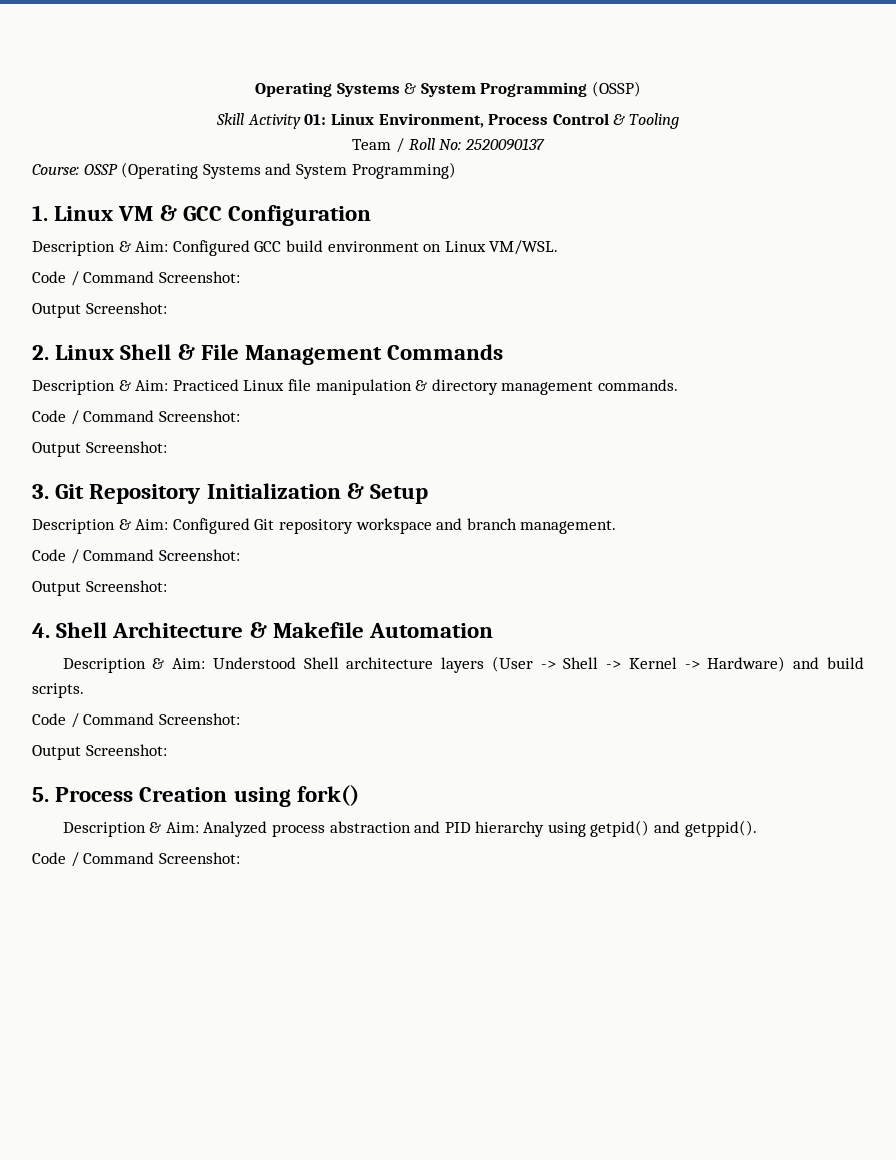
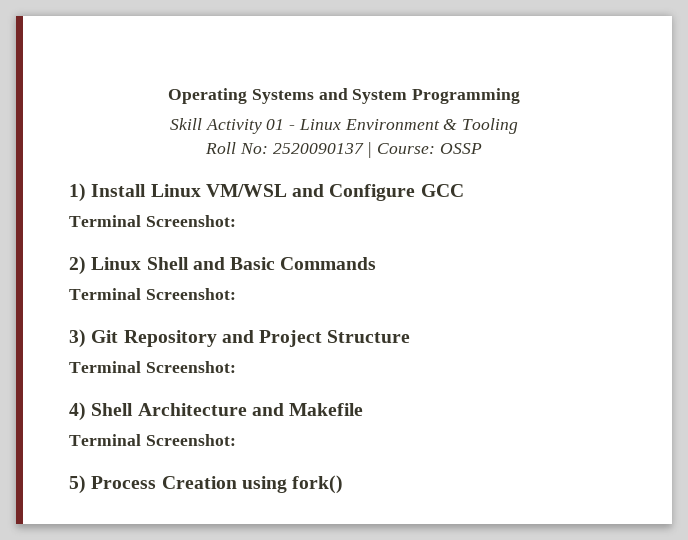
- Operating Systems & System Programming (OSSP)
+ Operating Systems and System Programming
- Skill Activity 01: Linux Environment, Process Control & Tooling
+ Skill Activity 01 - Linux Environment & Tooling
- Team / Roll No: 2520090137
- Course: OSSP (Operating Systems and System Programming)
- 1. Linux VM & GCC Configuration
- Description & Aim: Configured GCC build environment on Linux VM/WSL.
- Code / Command Screenshot:
- Output Screenshot:
- 2. Linux Shell & File Management Commands
- Description & Aim: Practiced Linux file manipulation & directory management commands.
- Code / Command Screenshot:
- Output Screenshot:
- 3. Git Repository Initialization & Setup
- Description & Aim: Configured Git repository workspace and branch management.
- Code / Command Screenshot:
- Output Screenshot:
- 4. Shell Architecture & Makefile Automation
- Description & Aim: Understood Shell architecture layers (User -> Shell -> Kernel -> Hardware) and build scripts.
- Code / Command Screenshot:
- Output Screenshot:
- 5. Process Creation using fork()
- Description & Aim: Analyzed process abstraction and PID hierarchy using getpid() and getppid().
- Code / Command Screenshot:
+ Roll No: 2520090137 | Course: OSSP
+ 1) Install Linux VM/WSL and Configure GCC
+ Terminal Screenshot:
+ 2) Linux Shell and Basic Commands
+ Terminal Screenshot:
+ 3) Git Repository and Project Structure
+ Terminal Screenshot:
+ 4) Shell Architecture and Makefile
+ Terminal Screenshot:
+ 5) Process Creation using fork()

